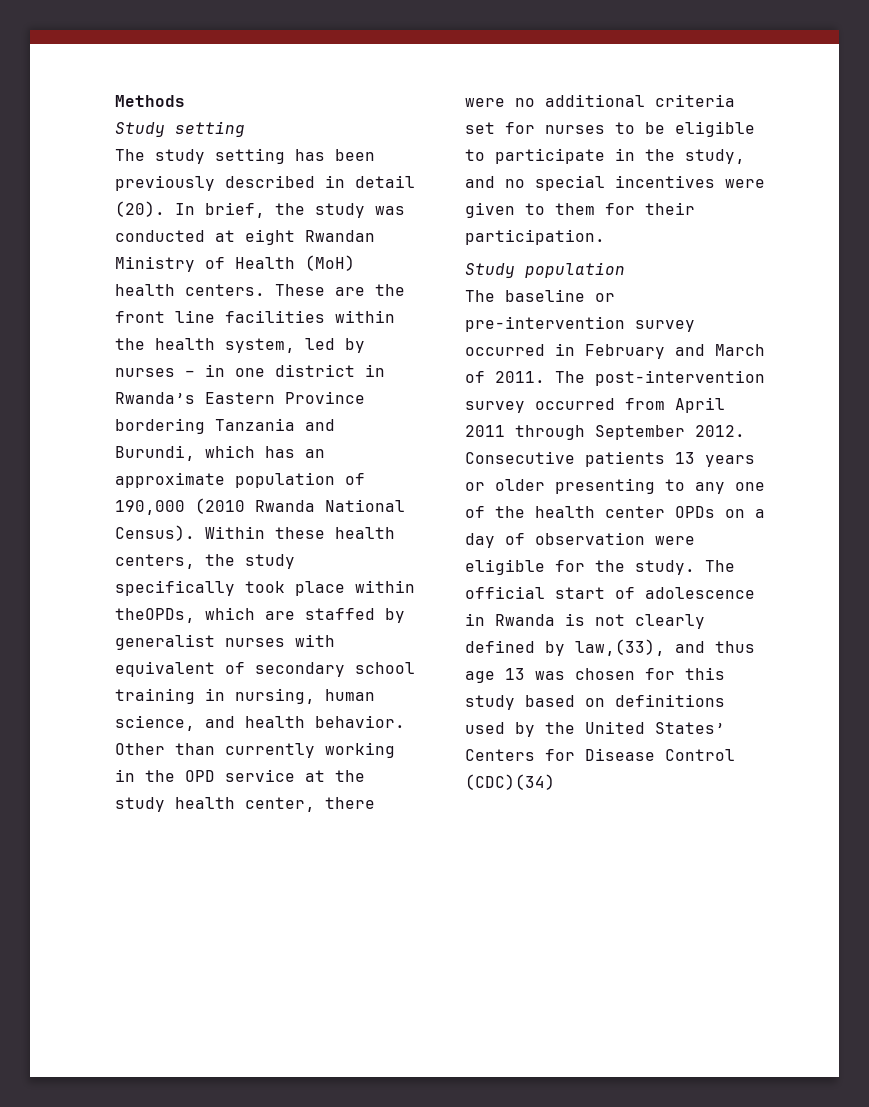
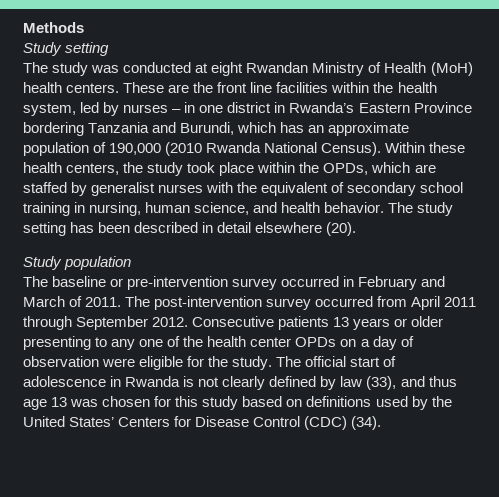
- The study setting has been previously described in detail (20). In brief, the study was conducted at eight Rwandan Ministry of Health (MoH) health centers.
+ The study was conducted at eight Rwandan Ministry of Health (MoH) health centers.
- Within these health centers, the study specifically took place within theOPDs, which are staffed by generalist nurses with equivalent of secondary school training in nursing, human science, and health behavior.
+ Within these health centers, the study took place within the OPDs, which are staffed by generalist nurses with the equivalent of secondary school training in nursing, human science, and health behavior.
- Other than currently working in the OPD service at the study health center, there were no additional criteria set for nurses to be eligible to participate in the study, and no special incentives were given to them for their participation.
+ The study setting has been described in detail elsewhere (20).
- The official start of adolescence in Rwanda is not clearly defined by law,(33), and thus age 13 was chosen for this study based on definitions used by the United States’ Centers for Disease Control (CDC)(34)
+ The official start of adolescence in Rwanda is not clearly defined by law (33), and thus age 13 was chosen for this study based on definitions used by the United States’ Centers for Disease Control (CDC) (34).

